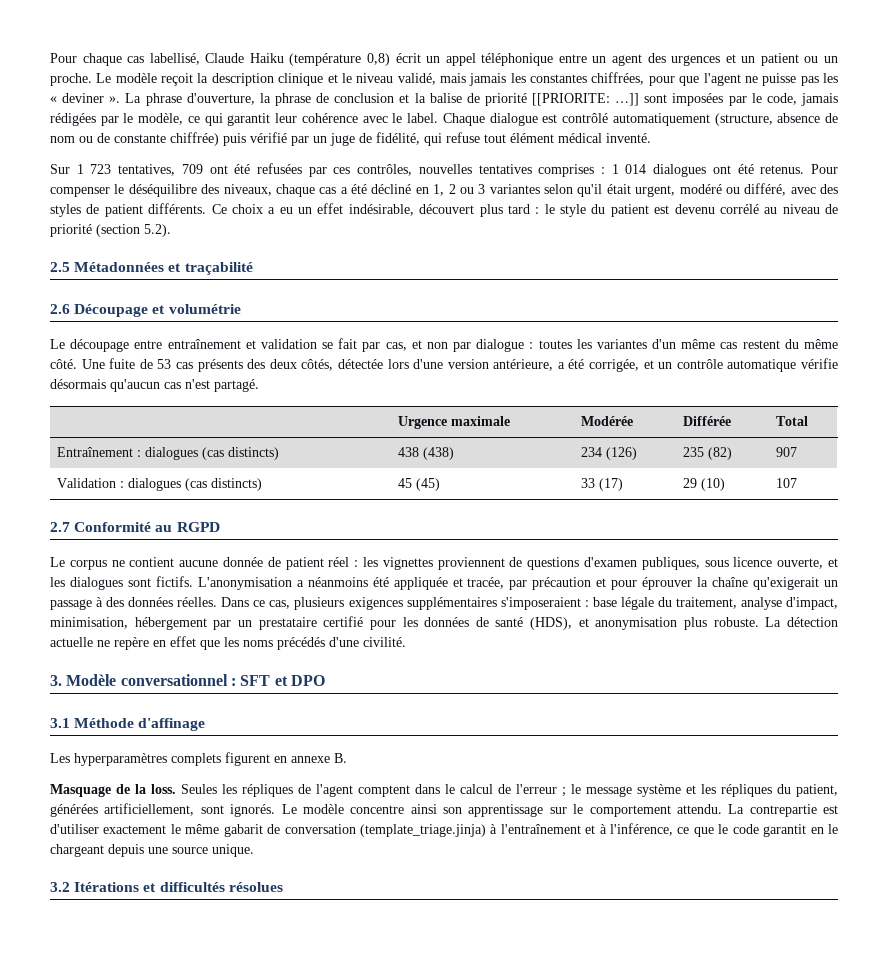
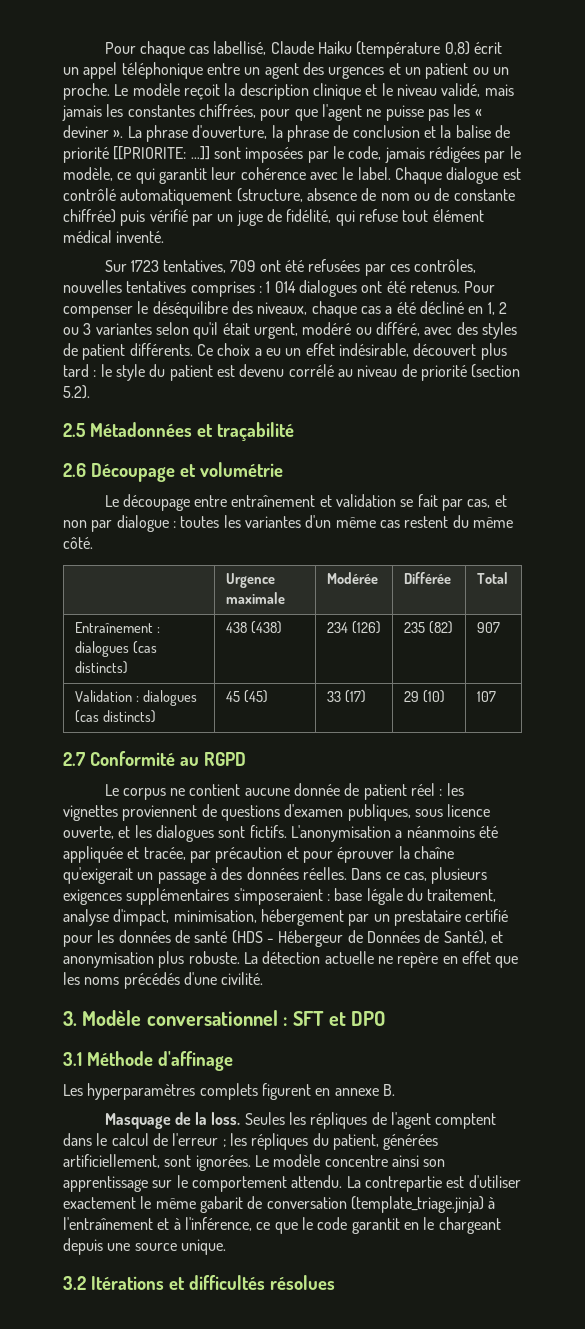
- Sur 1 723 tentatives, 709 ont été refusées par ces contrôles, nouvelles tentatives comprises : 1 014 dialogues ont été retenus.
+ Sur 1723 tentatives, 709 ont été refusées par ces contrôles, nouvelles tentatives comprises : 1 014 dialogues ont été retenus.
- Une fuite de 53 cas présents des deux côtés, détectée lors d'une version antérieure, a été corrigée, et un contrôle automatique vérifie désormais qu'aucun cas n'est partagé.
- Dans ce cas, plusieurs exigences supplémentaires s'imposeraient : base légale du traitement, analyse d'impact, minimisation, hébergement par un prestataire certifié pour les données de santé (HDS), et anonymisation plus robuste.
+ Dans ce cas, plusieurs exigences supplémentaires s'imposeraient : base légale du traitement, analyse d'impact, minimisation, hébergement par un prestataire certifié pour les données de santé (HDS - Hébergeur de Données de Santé), et anonymisation plus robuste.
- Seules les répliques de l'agent comptent dans le calcul de l'erreur ; le message système et les répliques du patient, générées artificiellement, sont ignorés.
+ Seules les répliques de l'agent comptent dans le calcul de l'erreur ; les répliques du patient, générées artificiellement, sont ignorées.

